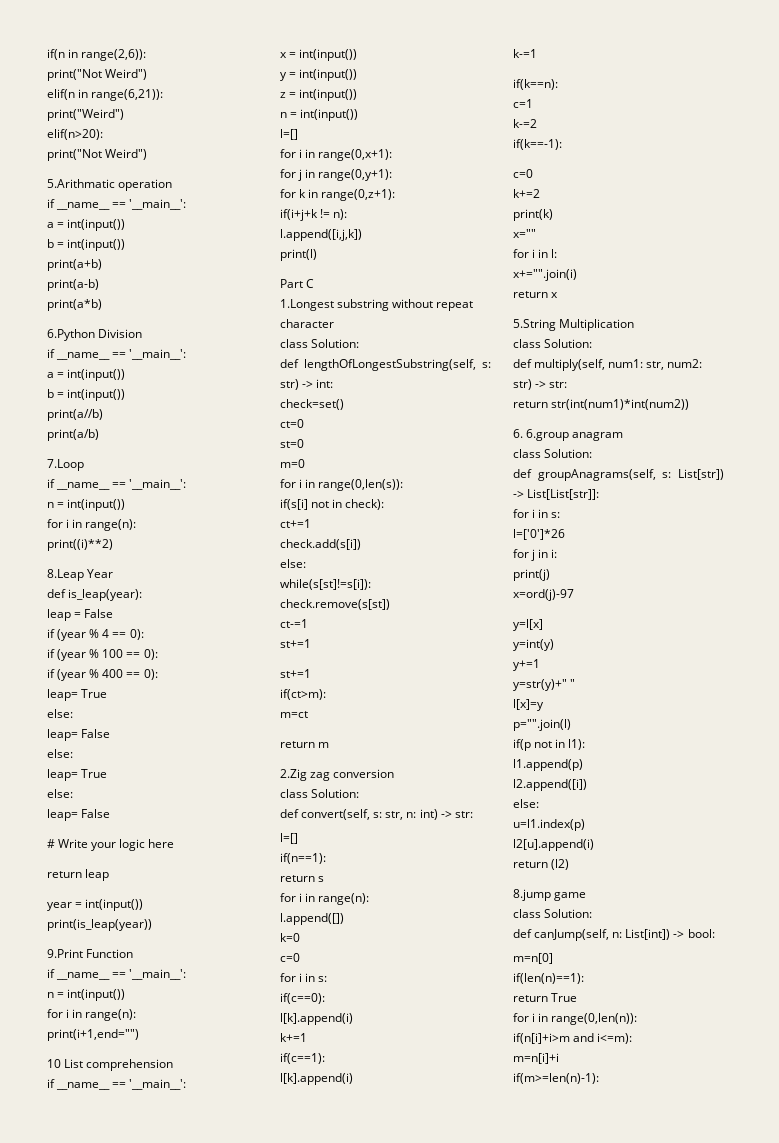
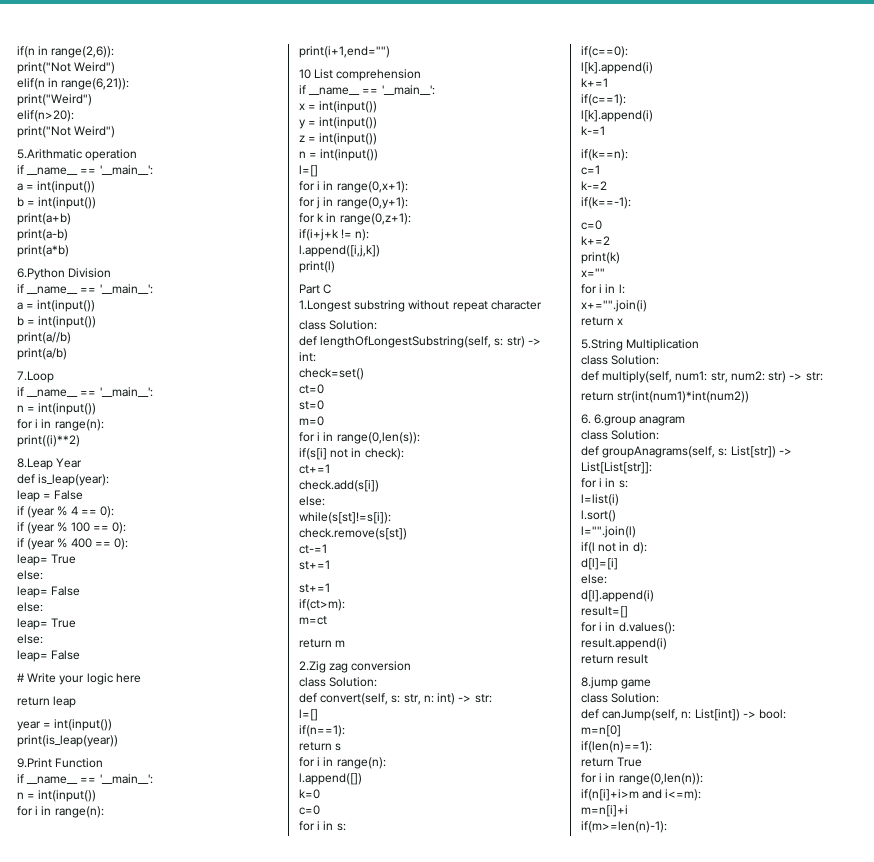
- l=['0']*26
- for j in i:
- print(j)
- x=ord(j)-97
- y=l[x]
- y=int(y)
- y+=1
- y=str(y)+" "
- l[x]=y
- p="".join(l)
- if(p not in l1):
- l1.append(p)
- l2.append([i])
+ l=list(i)
+ l.sort()
+ l="".join(l)
+ if(l not in d):
+ d[l]=[i]
  else:
- u=l1.index(p)
- l2[u].append(i)
- return (l2)
+ d[l].append(i)
+ result=[]
+ for i in d.values():
+ result.append(i)
+ return result

